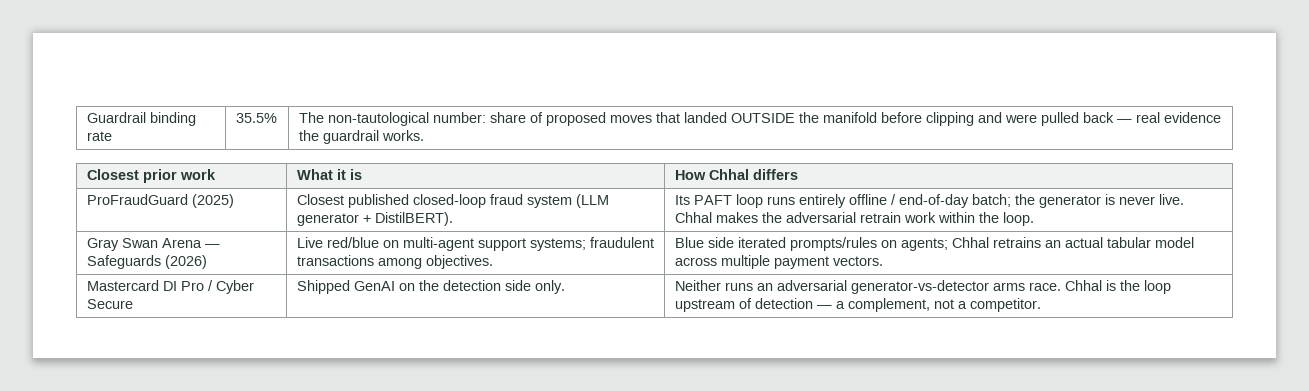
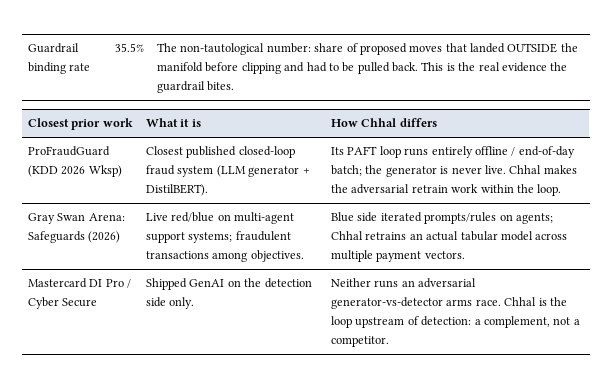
- Guardrail binding rate | 35.5% | The non-tautological number: share of proposed moves that landed OUTSIDE the manifold before clipping and were pulled back — real evidence the guardrail works.
+ Guardrail binding rate | 35.5% | The non-tautological number: share of proposed moves that landed OUTSIDE the manifold before clipping and had to be pulled back. This is the real evidence the guardrail bites.
- ProFraudGuard (2025) | Closest published closed-loop fraud system (LLM generator + DistilBERT). | Its PAFT loop runs entirely offline / end-of-day batch; the generator is never live. Chhal makes the adversarial retrain work within the loop.
+ ProFraudGuard (KDD 2026 Wksp) | Closest published closed-loop fraud system (LLM generator + DistilBERT). | Its PAFT loop runs entirely offline / end-of-day batch; the generator is never live. Chhal makes the adversarial retrain work within the loop.
- Gray Swan Arena — Safeguards (2026) | Live red/blue on multi-agent support systems; fraudulent transactions among objectives. | Blue side iterated prompts/rules on agents; Chhal retrains an actual tabular model across multiple payment vectors.
+ Gray Swan Arena: Safeguards (2026) | Live red/blue on multi-agent support systems; fraudulent transactions among objectives. | Blue side iterated prompts/rules on agents; Chhal retrains an actual tabular model across multiple payment vectors.
- Mastercard DI Pro / Cyber Secure | Shipped GenAI on the detection side only. | Neither runs an adversarial generator-vs-detector arms race. Chhal is the loop upstream of detection — a complement, not a competitor.
+ Mastercard DI Pro / Cyber Secure | Shipped GenAI on the detection side only. | Neither runs an adversarial generator-vs-detector arms race. Chhal is the loop upstream of detection: a complement, not a competitor.

